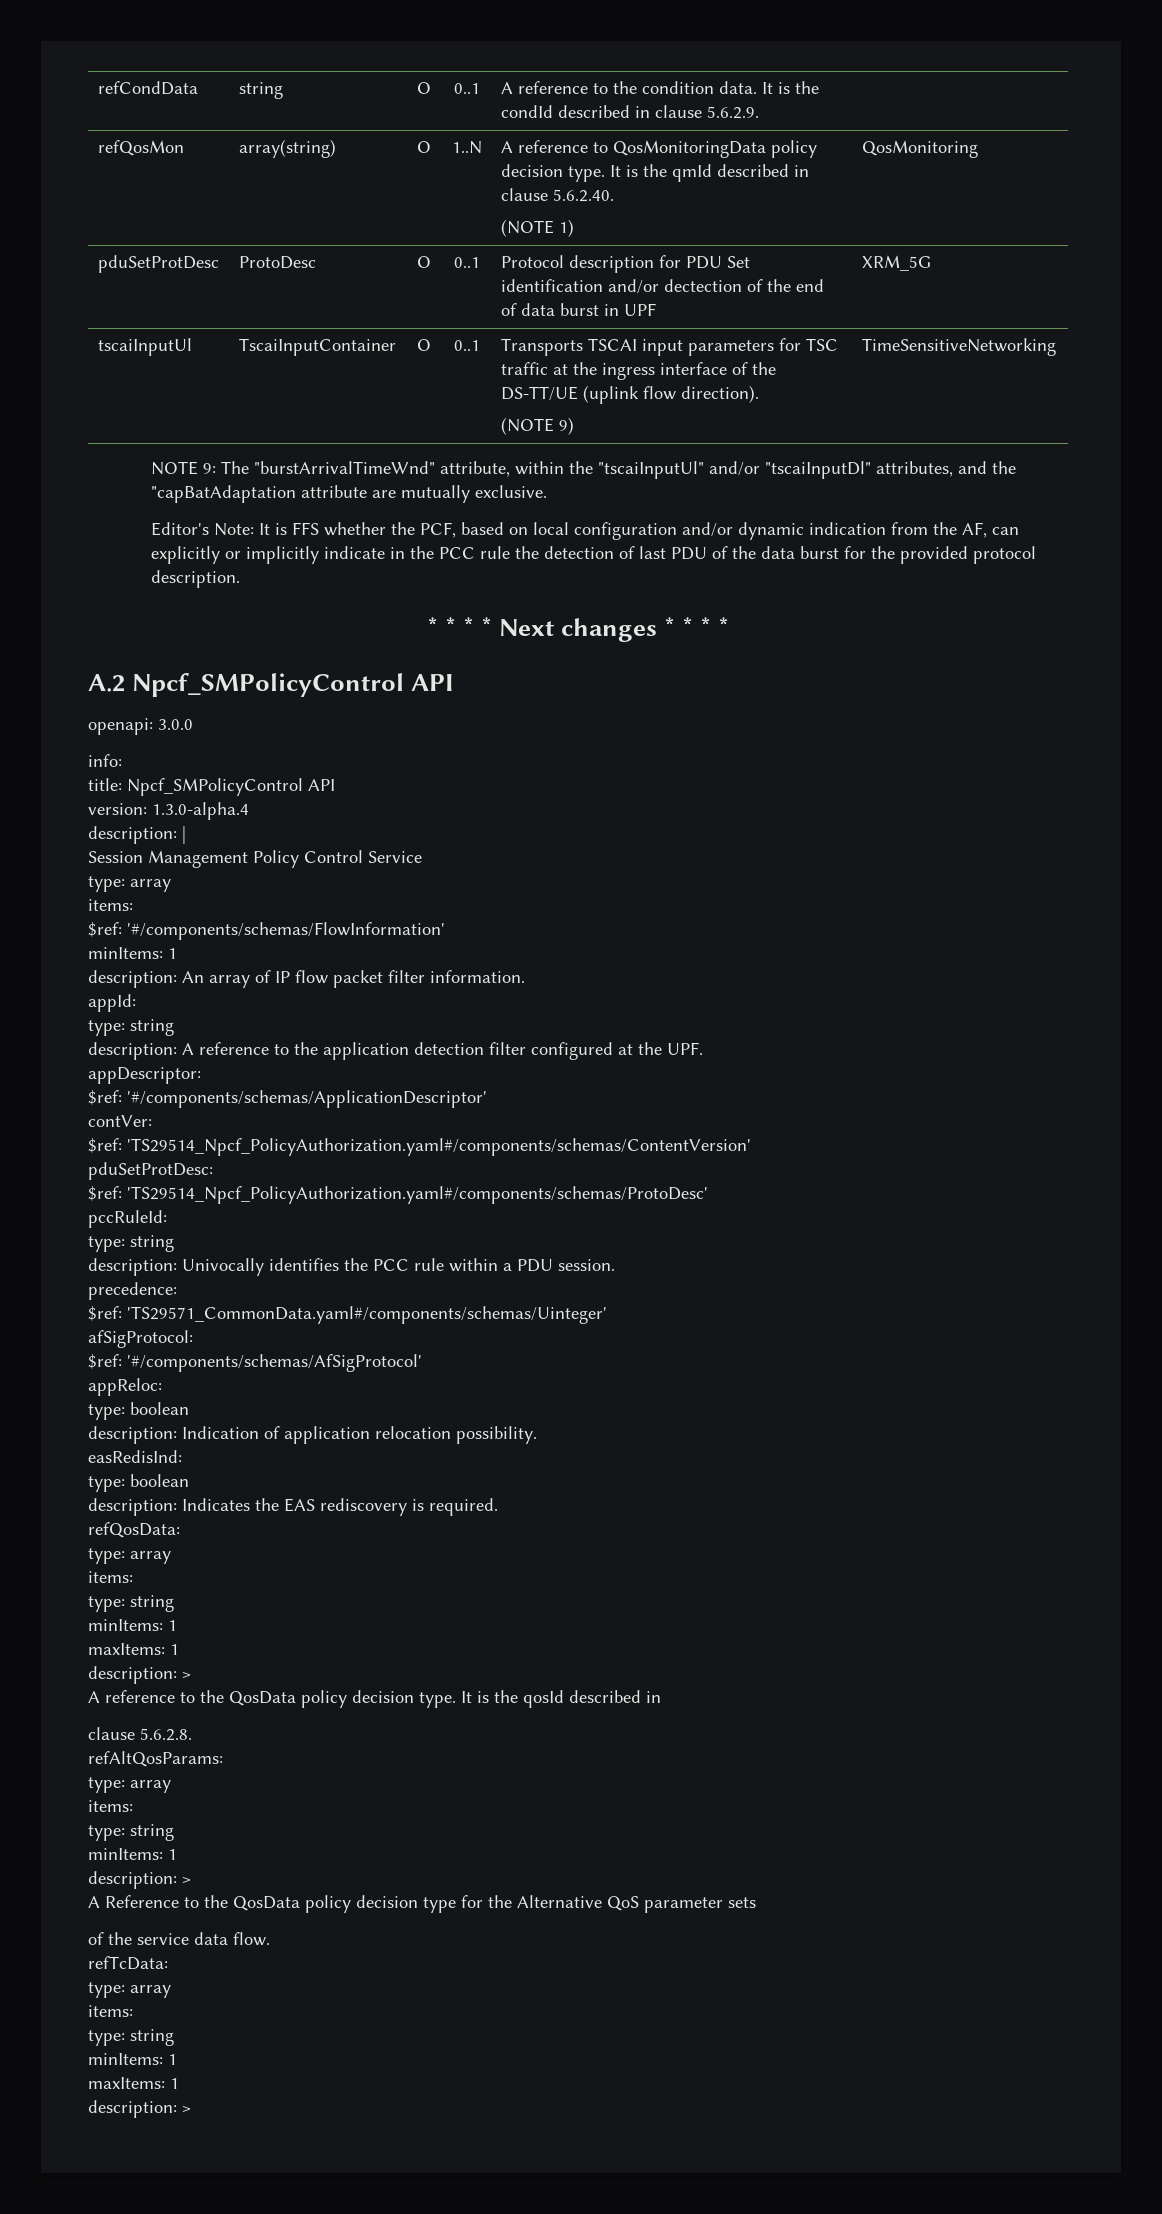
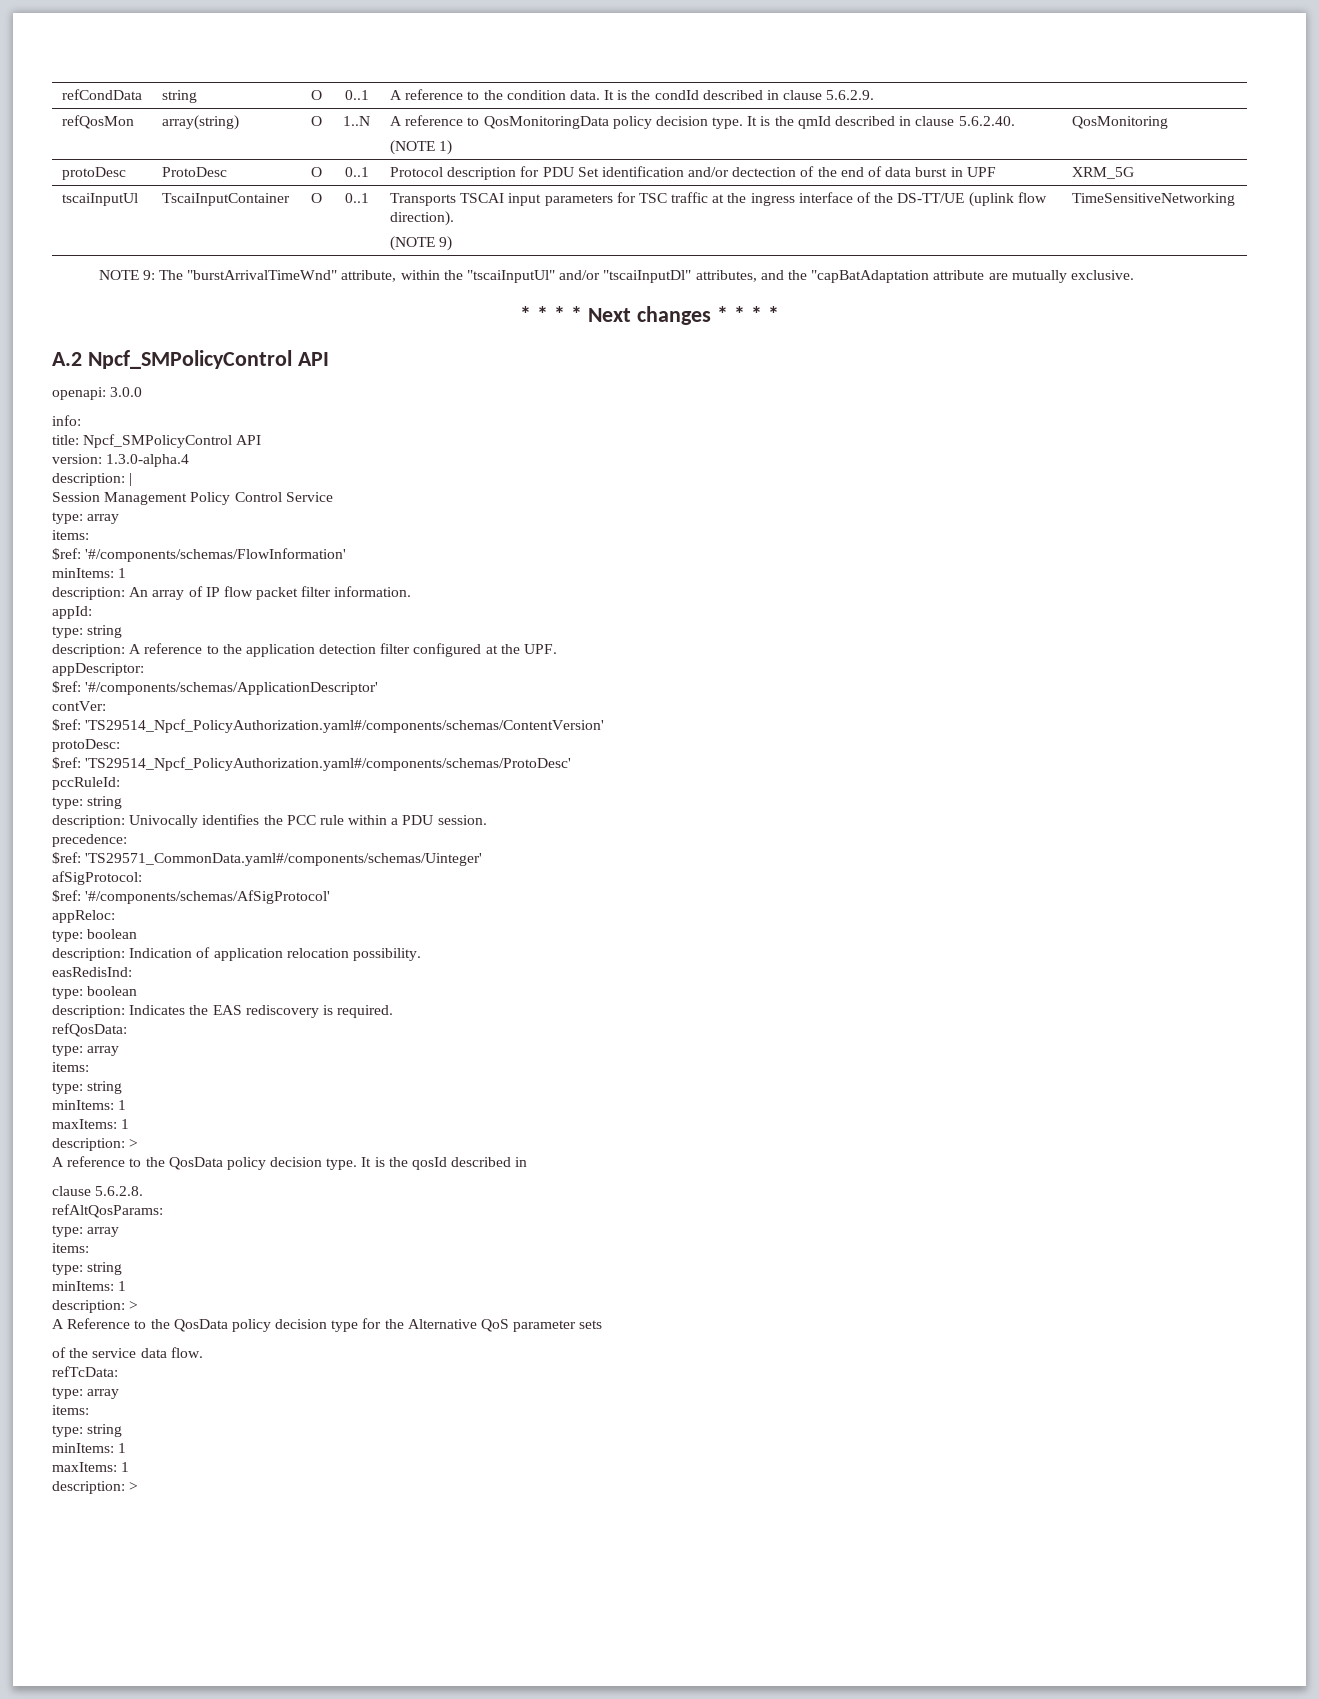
- pduSetProtDesc | ProtoDesc | O | 0..1 | Protocol description for PDU Set identification and/or dectection of the end of data burst in UPF | XRM_5G
+ protoDesc | ProtoDesc | O | 0..1 | Protocol description for PDU Set identification and/or dectection of the end of data burst in UPF | XRM_5G
- Editor's Note: It is FFS whether the PCF, based on local configuration and/or dynamic indication from the AF, can explicitly or implicitly indicate in the PCC rule the detection of last PDU of the data burst for the provided protocol description.
- pduSetProtDesc:
+ protoDesc:

